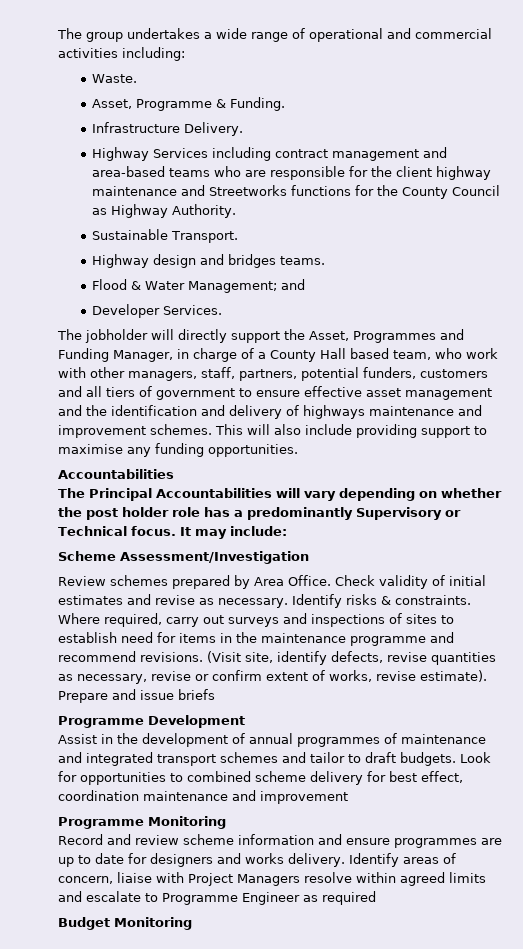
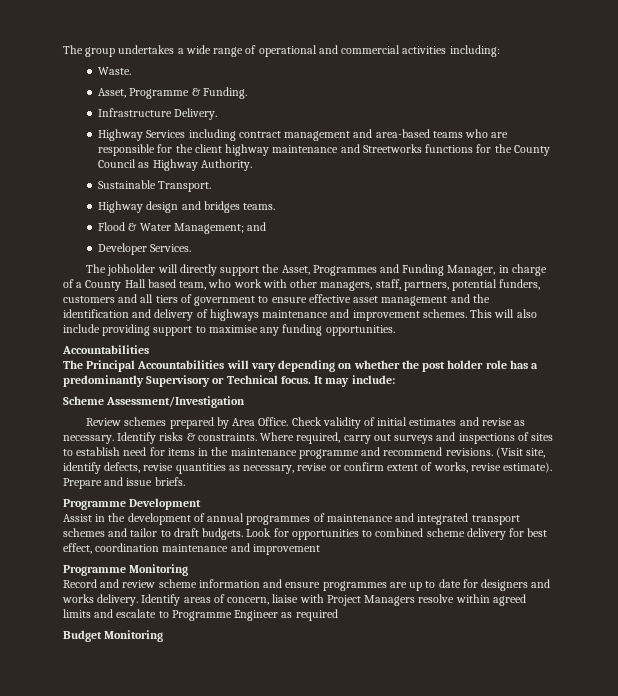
- Prepare and issue briefs
+ Prepare and issue briefs.

